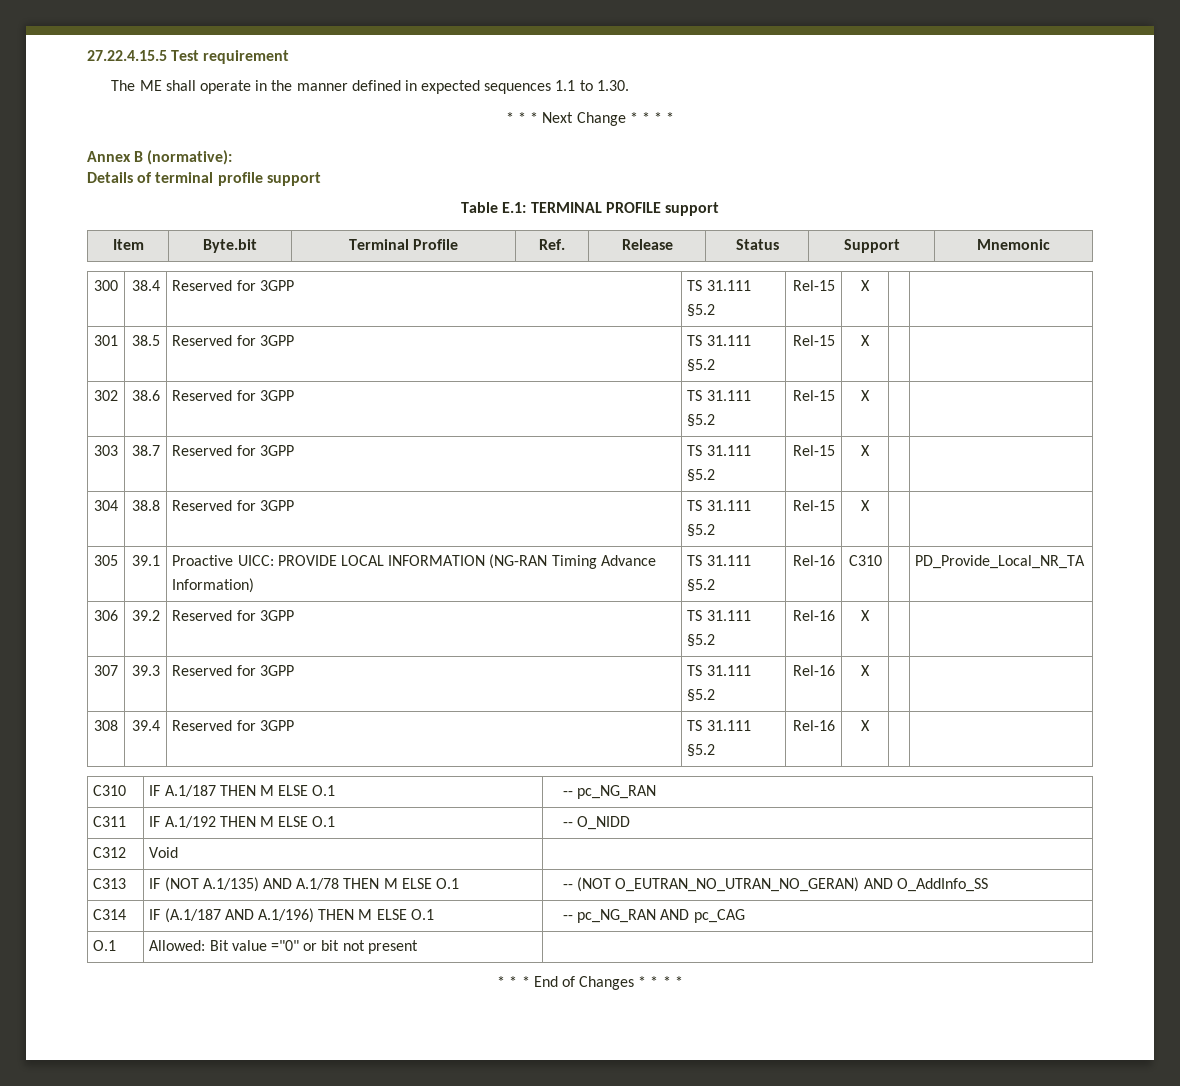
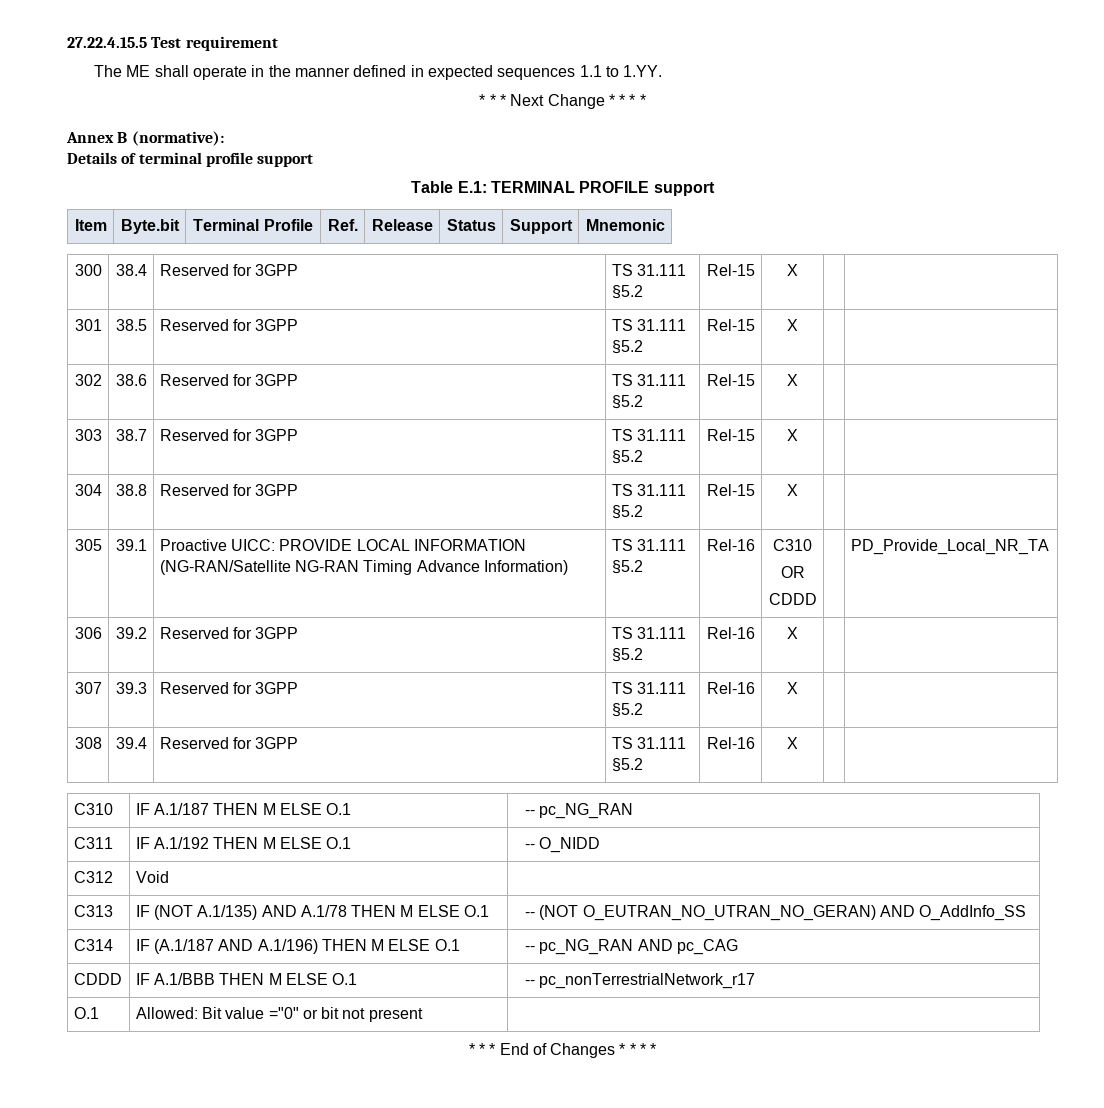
- The ME shall operate in the manner defined in expected sequences 1.1 to 1.30.
+ The ME shall operate in the manner defined in expected sequences 1.1 to 1.YY.
- 305 | 39.1 | Proactive UICC: PROVIDE LOCAL INFORMATION (NG-RAN Timing Advance Information) | TS 31.111 §5.2 | Rel-16 | C310 | | PD_Provide_Local_NR_TA
+ 305 | 39.1 | Proactive UICC: PROVIDE LOCAL INFORMATION (NG-RAN/Satellite NG-RAN Timing Advance Information) | TS 31.111 §5.2 | Rel-16 | C310
+ OR
+ CDDD | | PD_Provide_Local_NR_TA
+ CDDD | IF A.1/BBB THEN M ELSE O.1 | -- pc_nonTerrestrialNetwork_r17

